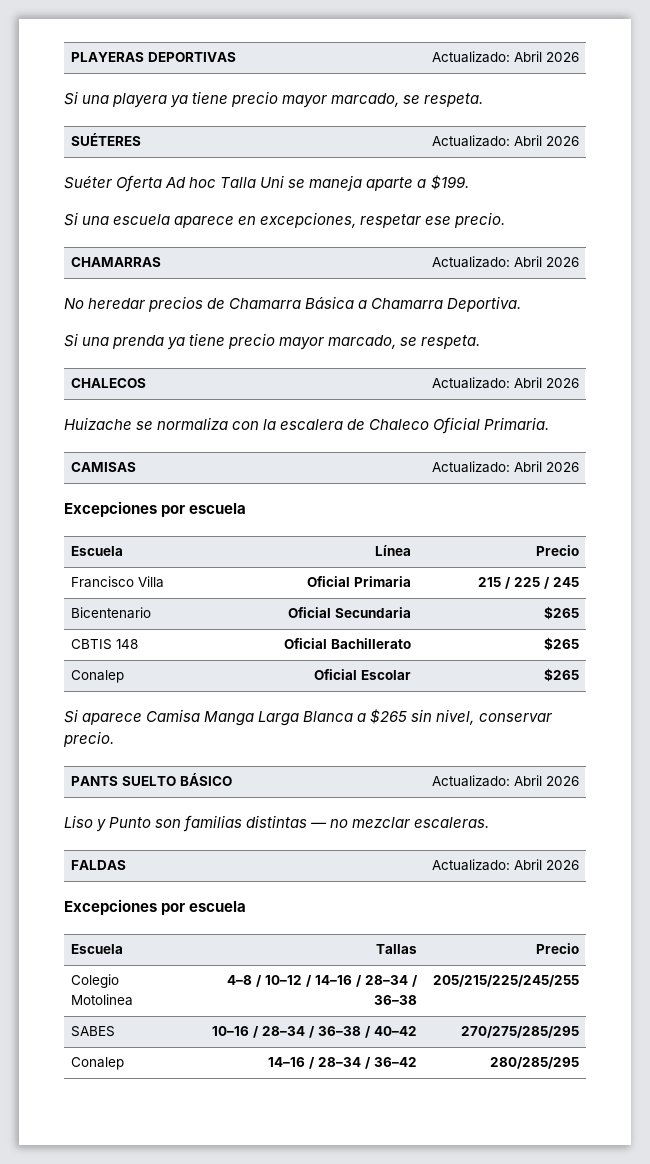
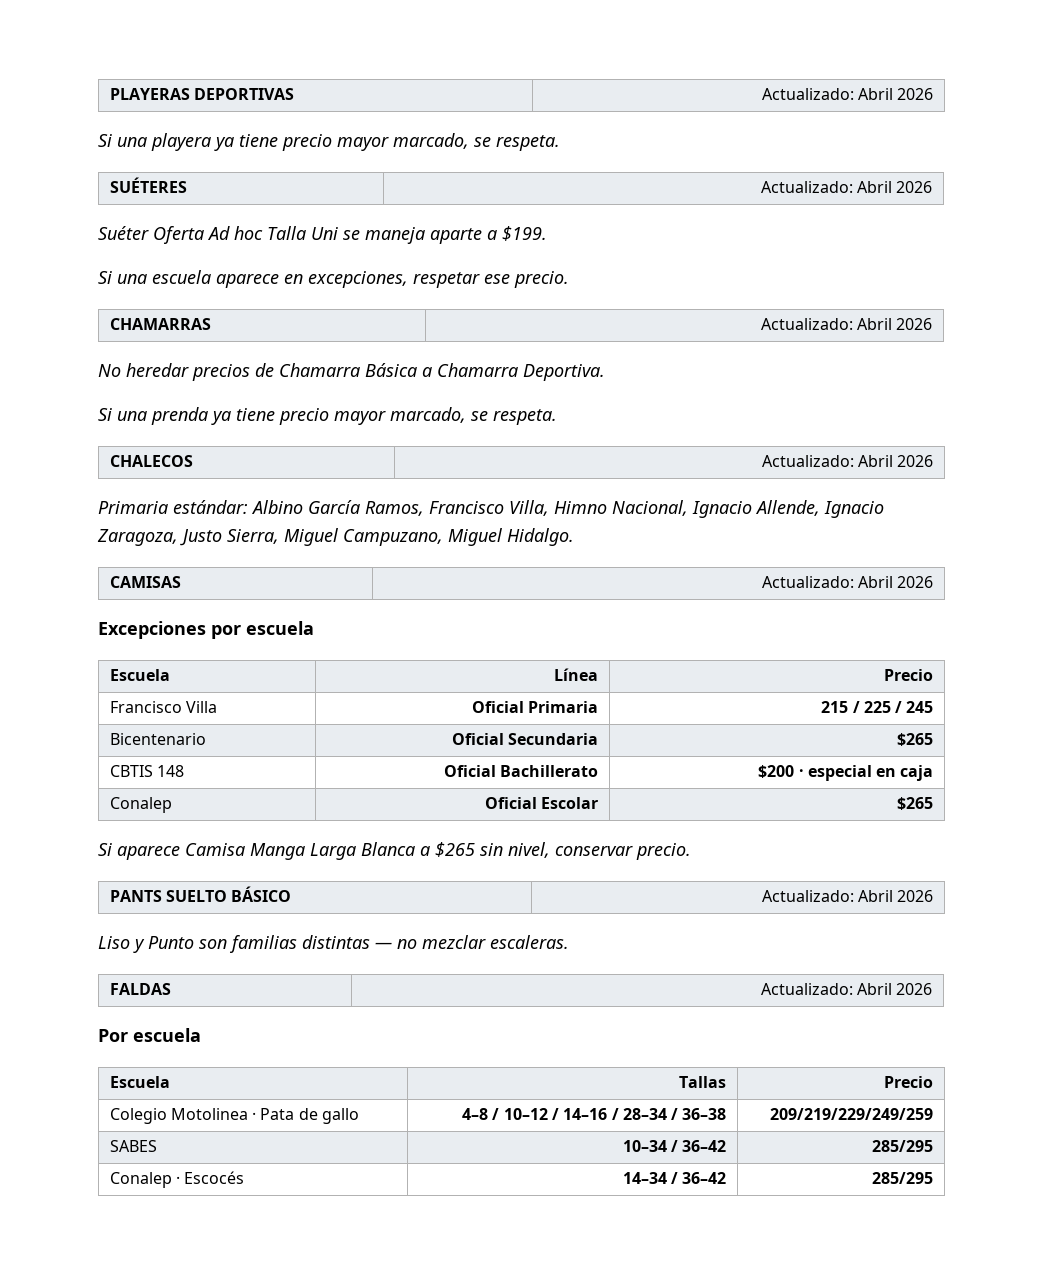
- Huizache se normaliza con la escalera de Chaleco Oficial Primaria.
+ Primaria estándar: Albino García Ramos, Francisco Villa, Himno Nacional, Ignacio Allende, Ignacio Zaragoza, Justo Sierra, Miguel Campuzano, Miguel Hidalgo.
- CBTIS 148 | Oficial Bachillerato | $265
+ CBTIS 148 | Oficial Bachillerato | $200 · especial en caja
  FALDAS | Actualizado: Abril 2026
- Excepciones por escuela
+ Por escuela
- Colegio Motolinea | 4–8 / 10–12 / 14–16 / 28–34 / 36–38 | 205/215/225/245/255
+ Colegio Motolinea · Pata de gallo | 4–8 / 10–12 / 14–16 / 28–34 / 36–38 | 209/219/229/249/259
- SABES | 10–16 / 28–34 / 36–38 / 40–42 | 270/275/285/295
- Conalep | 14–16 / 28–34 / 36–42 | 280/285/295
+ SABES | 10–34 / 36–42 | 285/295
+ Conalep · Escocés | 14–34 / 36–42 | 285/295

